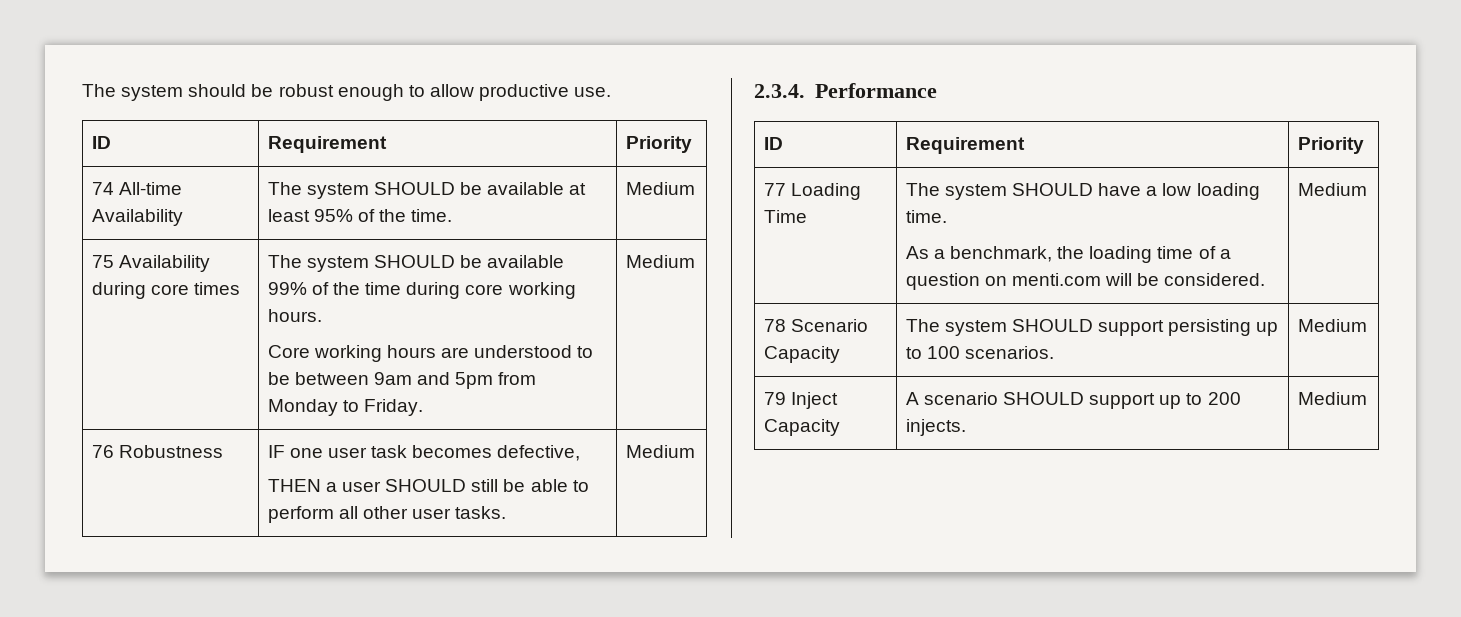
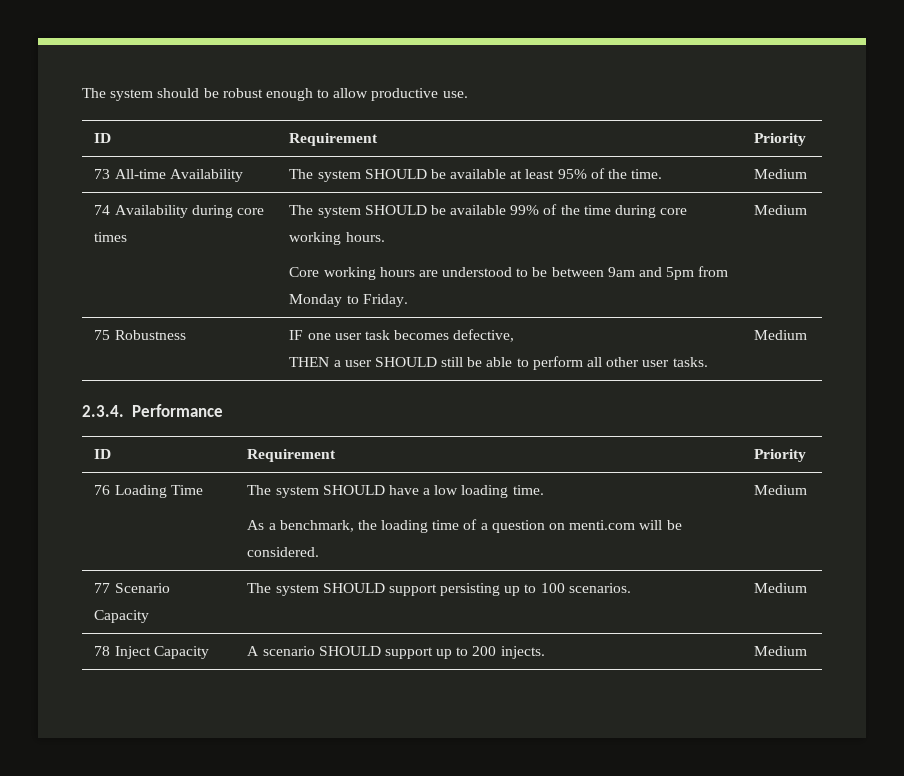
- 74 All-time Availability | The system SHOULD be available at least 95% of the time. | Medium
+ 73 All-time Availability | The system SHOULD be available at least 95% of the time. | Medium
- 75 Availability during core times | The system SHOULD be available 99% of the time during core working hours.
+ 74 Availability during core times | The system SHOULD be available 99% of the time during core working hours.
- 76 Robustness | IF one user task becomes defective,
+ 75 Robustness | IF one user task becomes defective,
- 77 Loading Time | The system SHOULD have a low loading time.
+ 76 Loading Time | The system SHOULD have a low loading time.
- 78 Scenario Capacity | The system SHOULD support persisting up to 100 scenarios. | Medium
+ 77 Scenario Capacity | The system SHOULD support persisting up to 100 scenarios. | Medium
- 79 Inject Capacity | A scenario SHOULD support up to 200 injects. | Medium
+ 78 Inject Capacity | A scenario SHOULD support up to 200 injects. | Medium

